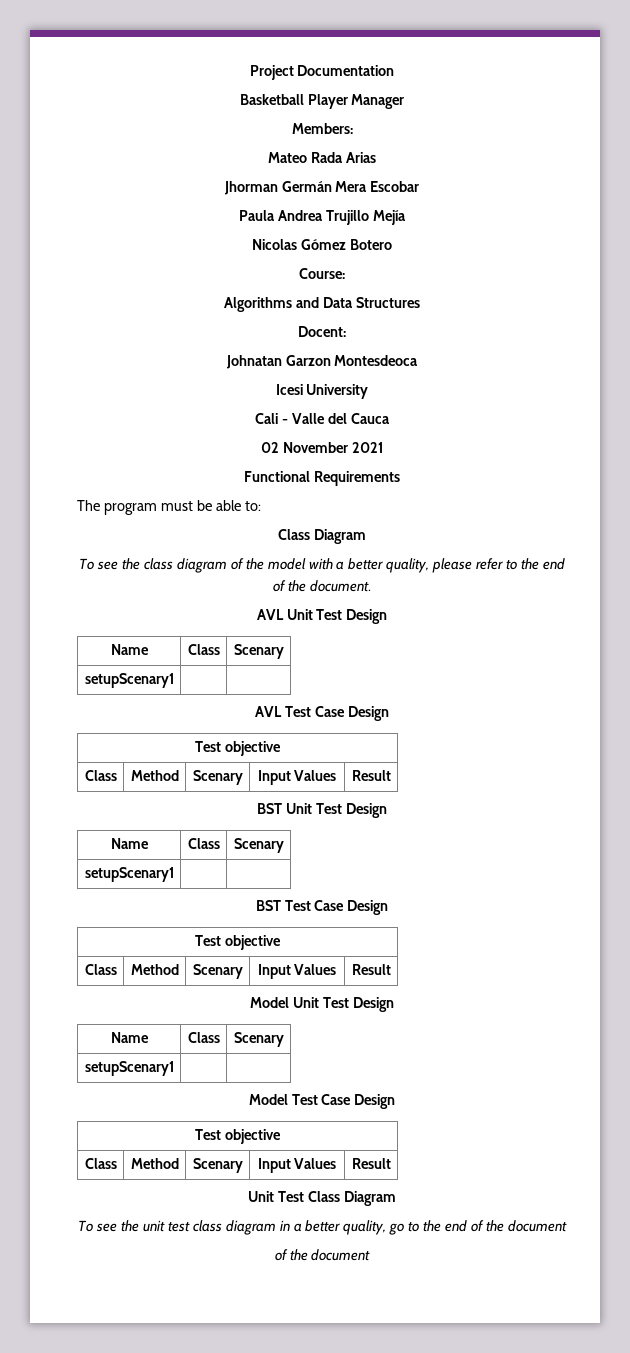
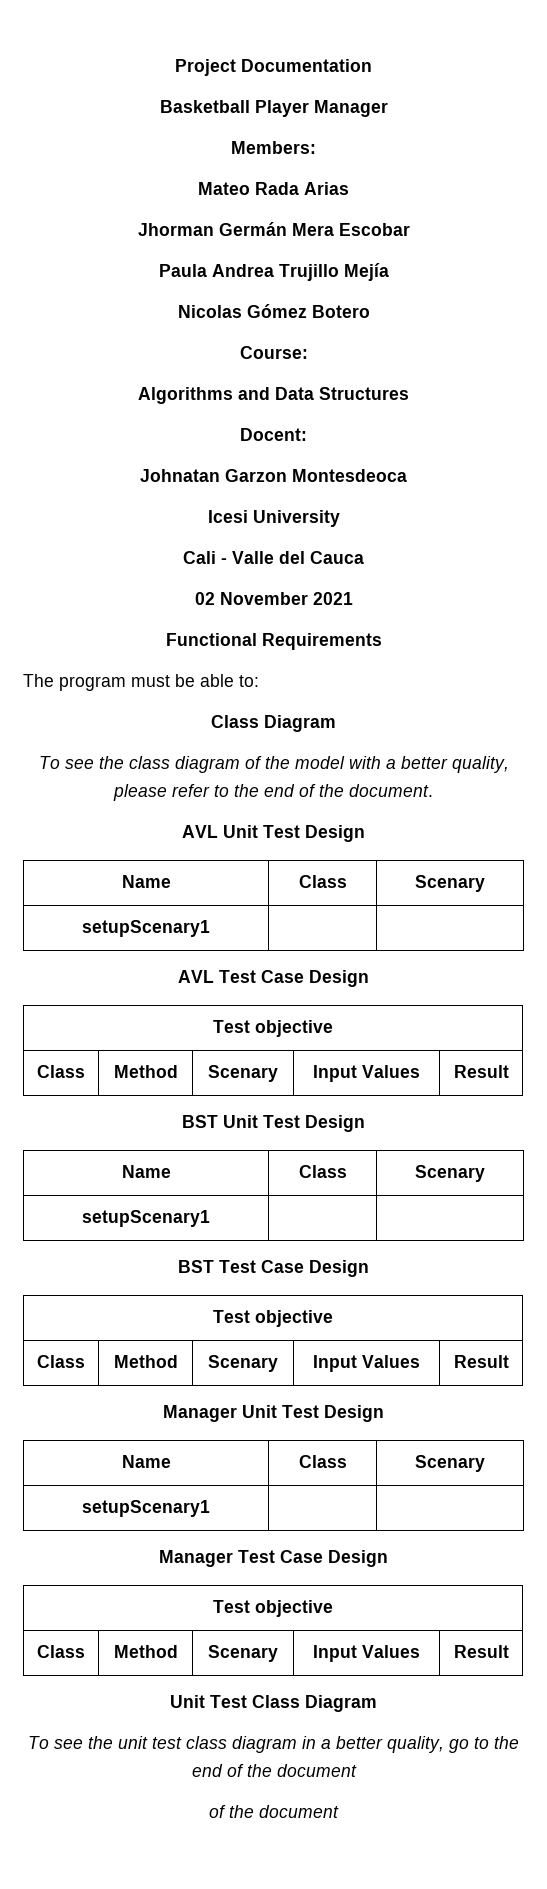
- Model Unit Test Design
+ Manager Unit Test Design
  Name | Class | Scenary
  setupScenary1 | |
- Model Test Case Design
+ Manager Test Case Design

